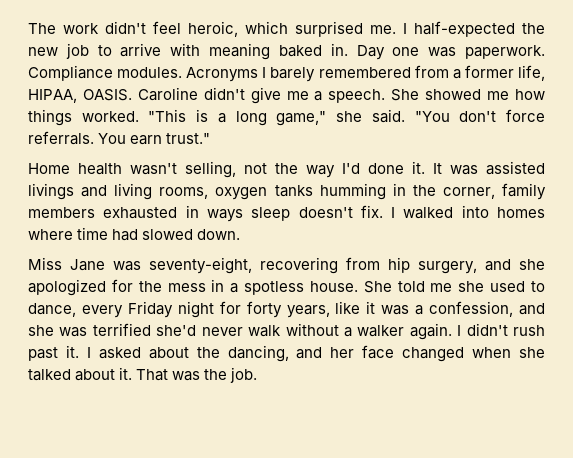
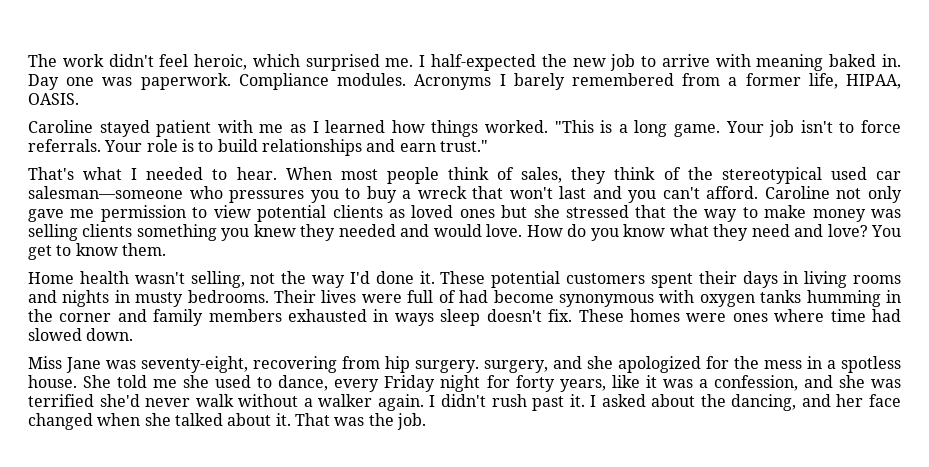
- Acronyms I barely remembered from a former life, HIPAA, OASIS. Caroline didn't give me a speech. She showed me how things worked.
+ Acronyms I barely remembered from a former life, HIPAA, OASIS.
+ Caroline stayed patient with me as I learned how things worked.
- "This is a long game," she said. "You don't force referrals. You earn trust."
+ "This is a long game. Your job isn't to force referrals. Your role is to build relationships and earn trust."
+ That's what I needed to hear. When most people think of sales, they think of the stereotypical used car salesman—someone who pressures you to buy a wreck that won't last and you can't afford. Caroline not only gave me permission to view potential clients as loved ones but she stressed that the way to make money was selling clients something you knew they needed and would love. How do you know what they need and love? You get to know them.
- It was assisted livings and living rooms, oxygen tanks humming in the corner, family members exhausted in ways sleep doesn't fix.
+ These potential customers spent their days in living rooms and nights in musty bedrooms. Their lives were full of had become synonymous with oxygen tanks humming in the corner and family members exhausted in ways sleep doesn't fix.
- I walked into homes where time had slowed down.
+ These homes were ones where time had slowed down.
- Miss Jane was seventy-eight, recovering from hip surgery, and she apologized for the mess in a spotless house.
+ Miss Jane was seventy-eight, recovering from hip surgery. surgery, and she apologized for the mess in a spotless house.

